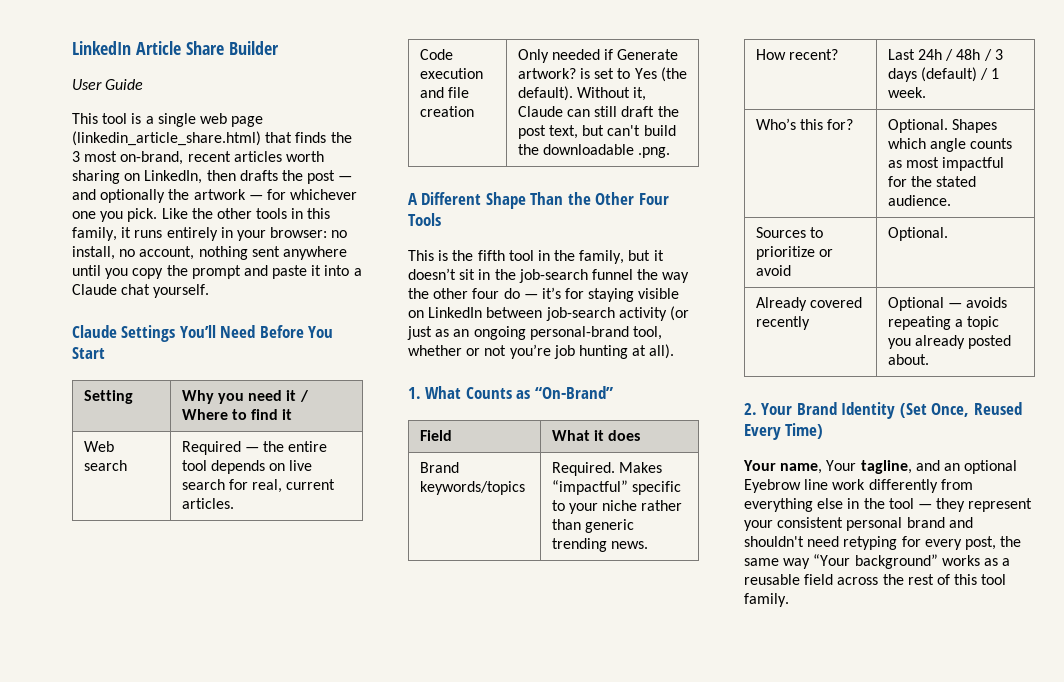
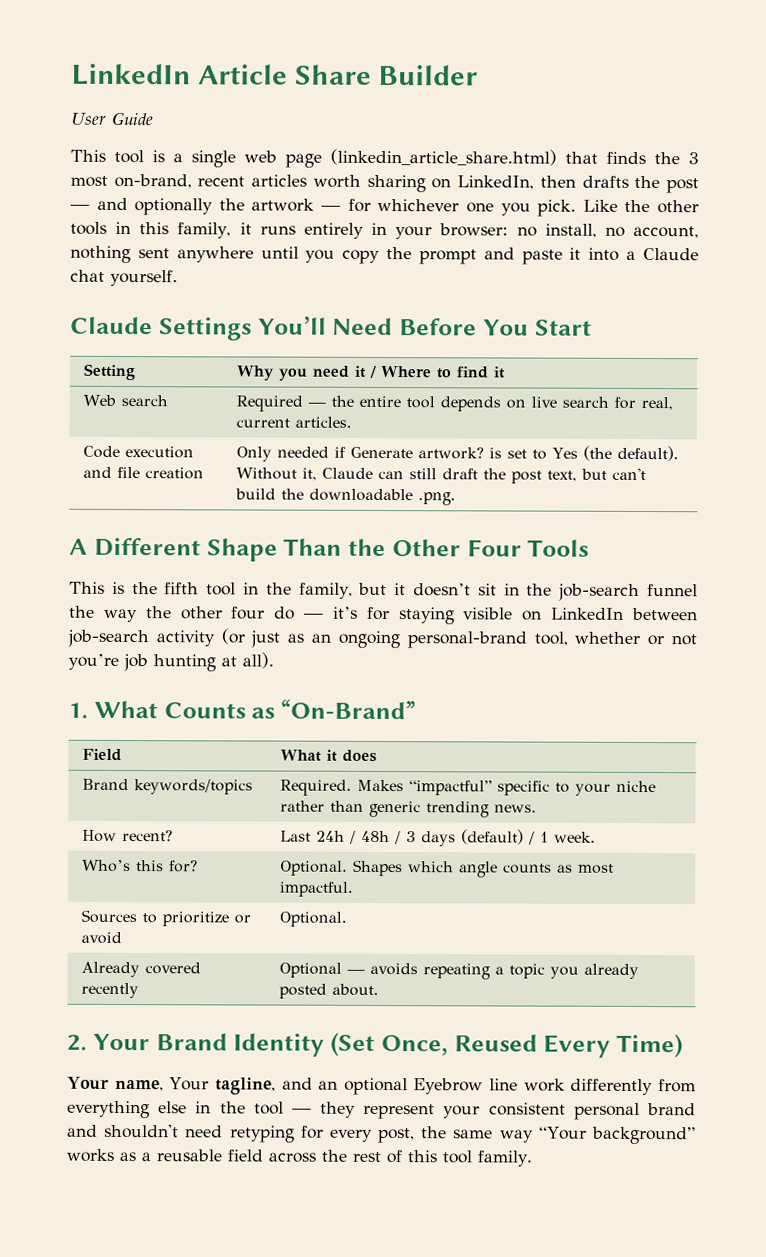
- Who’s this for? | Optional. Shapes which angle counts as most impactful for the stated audience.
+ Who’s this for? | Optional. Shapes which angle counts as most impactful.

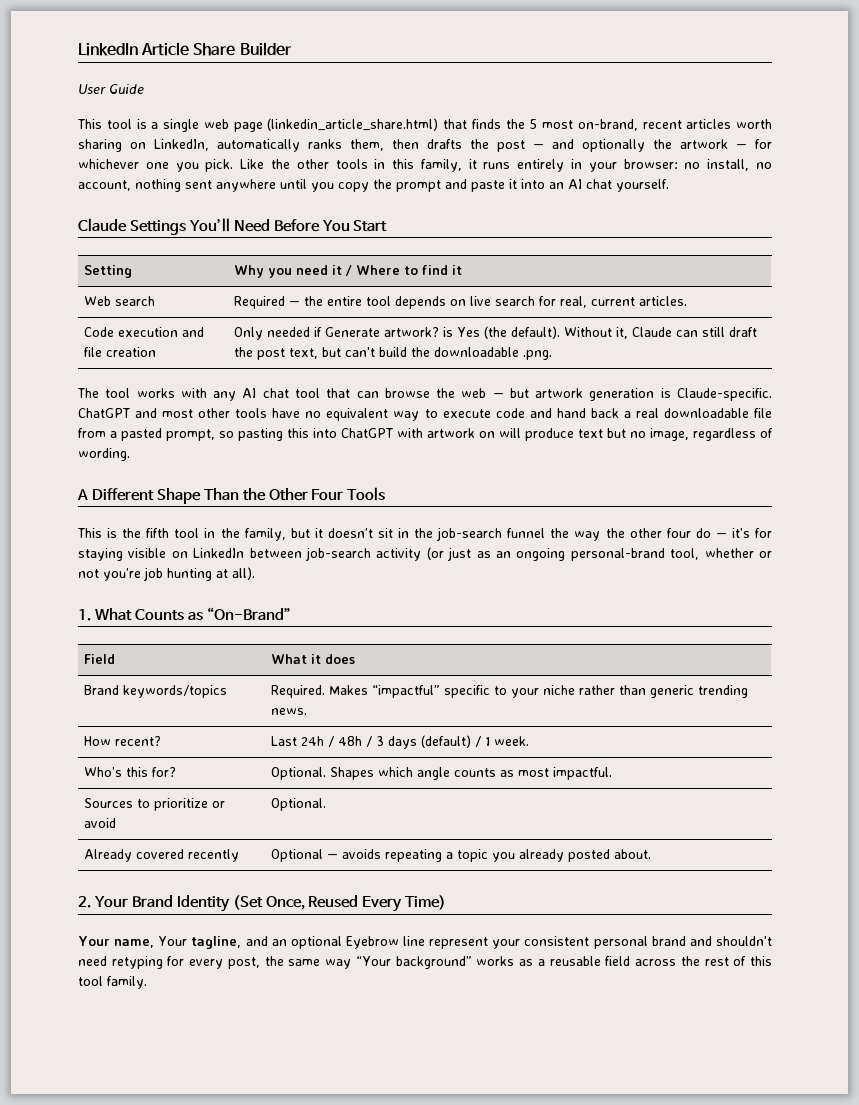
- This tool is a single web page (linkedin_article_share.html) that finds the 3 most on-brand, recent articles worth sharing on LinkedIn, then drafts the post — and optionally the artwork — for whichever one you pick.
+ This tool is a single web page (linkedin_article_share.html) that finds the 5 most on-brand, recent articles worth sharing on LinkedIn, automatically ranks them, then drafts the post — and optionally the artwork — for whichever one you pick.
- Like the other tools in this family, it runs entirely in your browser: no install, no account, nothing sent anywhere until you copy the prompt and paste it into a Claude chat yourself.
+ Like the other tools in this family, it runs entirely in your browser: no install, no account, nothing sent anywhere until you copy the prompt and paste it into an AI chat yourself.
- Code execution and file creation | Only needed if Generate artwork? is set to Yes (the default). Without it, Claude can still draft the post text, but can't build the downloadable .png.
+ Code execution and file creation | Only needed if Generate artwork? is Yes (the default). Without it, Claude can still draft the post text, but can't build the downloadable .png.
+ The tool works with any AI chat tool that can browse the web — but artwork generation is Claude-specific. ChatGPT and most other tools have no equivalent way to execute code and hand back a real downloadable file from a pasted prompt, so pasting this into ChatGPT with artwork on will produce text but no image, regardless of wording.
- Your name, Your tagline, and an optional Eyebrow line work differently from everything else in the tool — they represent your consistent personal brand and shouldn't need retyping for every post, the same way “Your background” works as a reusable field across the rest of this tool family.
+ Your name, Your tagline, and an optional Eyebrow line represent your consistent personal brand and shouldn't need retyping for every post, the same way “Your background” works as a reusable field across the rest of this tool family.

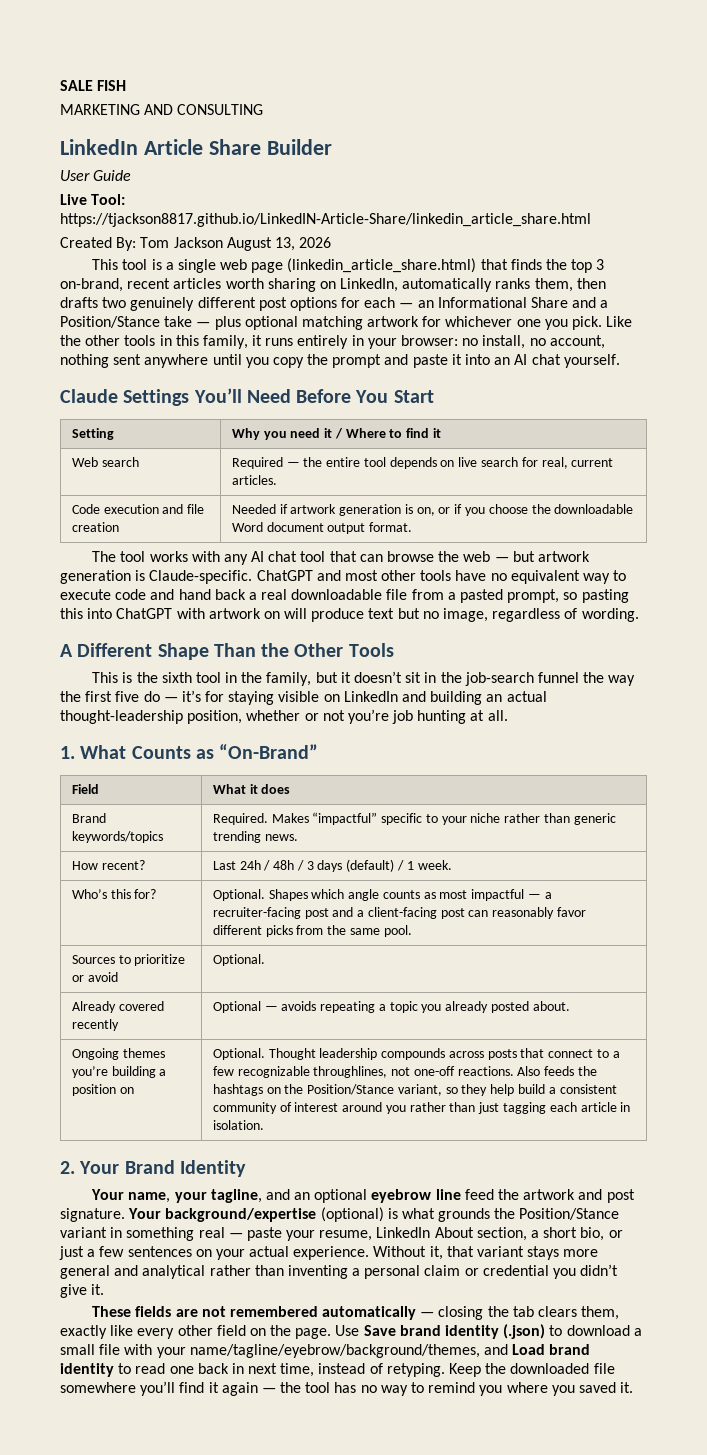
+ SALE FISH
+ MARKETING AND CONSULTING
+ Live Tool: https://tjackson8817.github.io/LinkedIN-Article-Share/linkedin_article_share.html
+ Created By: Tom Jackson August 13, 2026
- This tool is a single web page (linkedin_article_share.html) that finds the 5 most on-brand, recent articles worth sharing on LinkedIn, automatically ranks them, then drafts the post — and optionally the artwork — for whichever one you pick.
+ This tool is a single web page (linkedin_article_share.html) that finds the top 3 on-brand, recent articles worth sharing on LinkedIn, automatically ranks them, then drafts two genuinely different post options for each — an Informational Share and a Position/Stance take — plus optional matching artwork for whichever one you pick.
- Code execution and file creation | Only needed if Generate artwork? is Yes (the default). Without it, Claude can still draft the post text, but can't build the downloadable .png.
+ Code execution and file creation | Needed if artwork generation is on, or if you choose the downloadable Word document output format.
- A Different Shape Than the Other Four Tools
+ A Different Shape Than the Other Tools
- This is the fifth tool in the family, but it doesn’t sit in the job-search funnel the way the other four do — it’s for staying visible on LinkedIn between job-search activity (or just as an ongoing personal-brand tool, whether or not you’re job hunting at all).
+ This is the sixth tool in the family, but it doesn’t sit in the job-search funnel the way the first five do — it’s for staying visible on LinkedIn and building an actual thought-leadership position, whether or not you’re job hunting at all.
- Who’s this for? | Optional. Shapes which angle counts as most impactful.
+ Who’s this for? | Optional. Shapes which angle counts as most impactful — a recruiter-facing post and a client-facing post can reasonably favor different picks from the same pool.
+ Ongoing themes you’re building a position on | Optional. Thought leadership compounds across posts that connect to a few recognizable throughlines, not one-off reactions. Also feeds the hashtags on the Position/Stance variant, so they help build a consistent community of interest around you rather than just tagging each article in isolation.
- 2. Your Brand Identity (Set Once, Reused Every Time)
+ 2. Your Brand Identity
- Your name, Your tagline, and an optional Eyebrow line represent your consistent personal brand and shouldn't need retyping for every post, the same way “Your background” works as a reusable field across the rest of this tool family.
+ Your name, your tagline, and an optional eyebrow line feed the artwork and post signature. Your background/expertise (optional) is what grounds the Position/Stance variant in something real — paste your resume, LinkedIn About section, a short bio, or just a few sentences on your actual experience. Without it, that variant stays more general and analytical rather than inventing a personal claim or credential you didn’t give it.
+ These fields are not remembered automatically — closing the tab clears them, exactly like every other field on the page. Use Save brand identity (.json) to download a small file with your name/tagline/eyebrow/background/themes, and Load brand identity to read one back in next time, instead of retyping. Keep the downloaded file somewhere you’ll find it again — the tool has no way to remind you where you saved it.

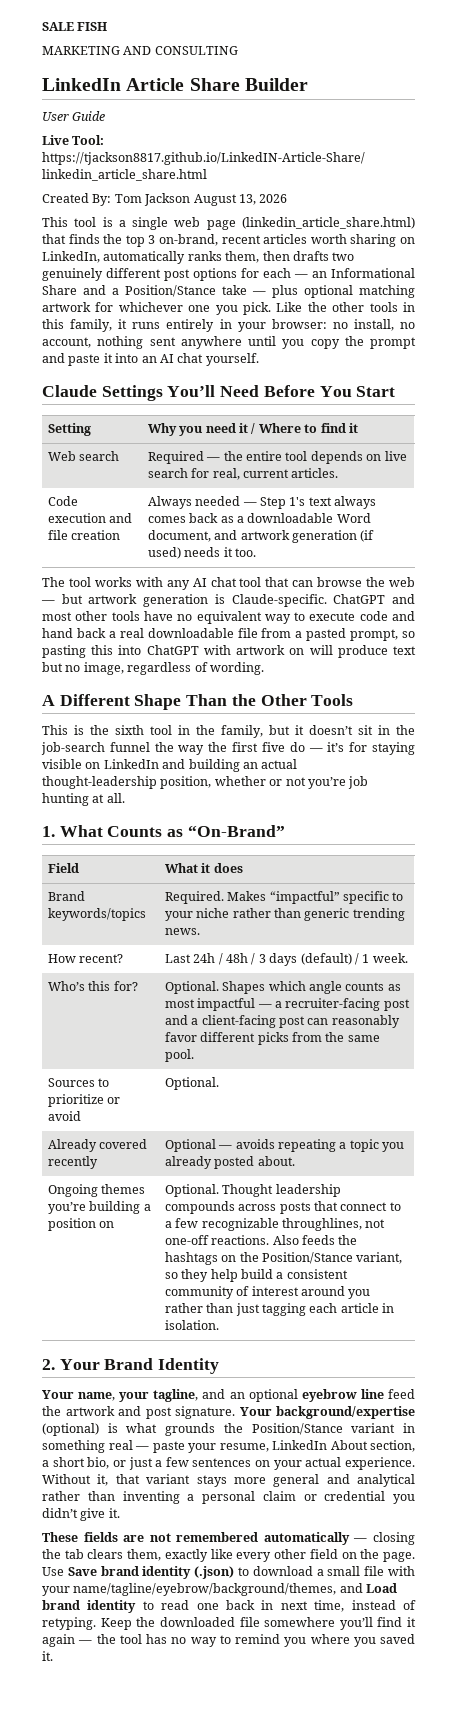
- Code execution and file creation | Needed if artwork generation is on, or if you choose the downloadable Word document output format.
+ Code execution and file creation | Always needed — Step 1's text always comes back as a downloadable Word document, and artwork generation (if used) needs it too.

